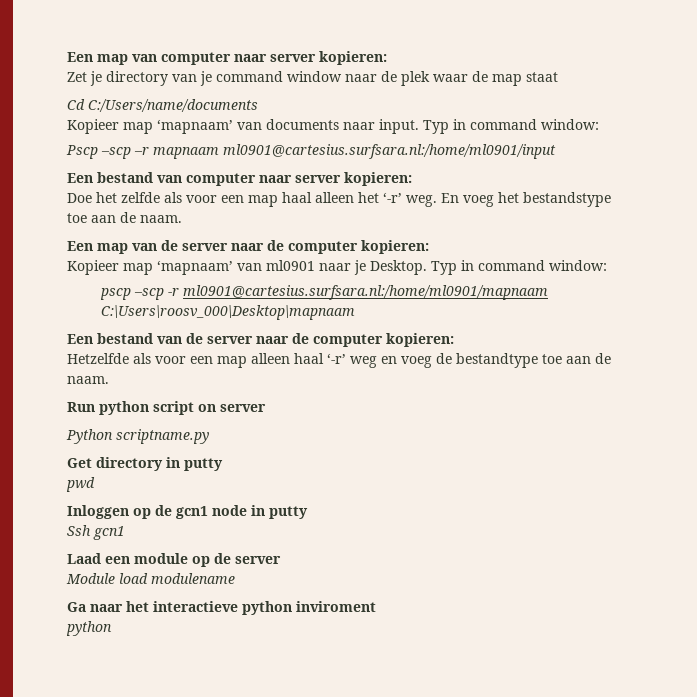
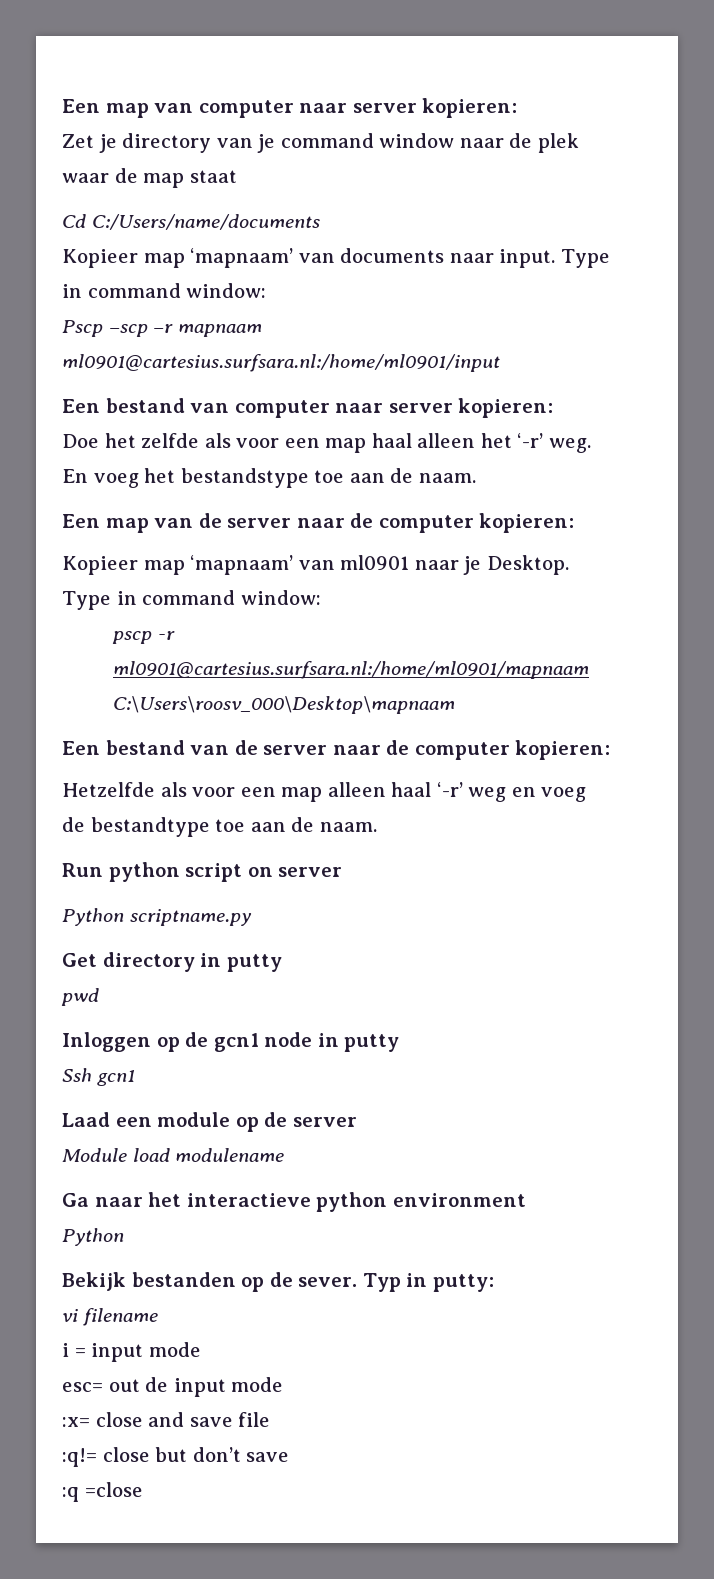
- Kopieer map ‘mapnaam’ van documents naar input. Typ in command window:
+ Kopieer map ‘mapnaam’ van documents naar input. Type in command window:
- Kopieer map ‘mapnaam’ van ml0901 naar je Desktop. Typ in command window:
+ Kopieer map ‘mapnaam’ van ml0901 naar je Desktop. Type in command window:
- pscp –scp -r ml0901@cartesius.surfsara.nl:/home/ml0901/mapnaam C:\Users\roosv_000\Desktop\mapnaam
+ pscp -r ml0901@cartesius.surfsara.nl:/home/ml0901/mapnaam C:\Users\roosv_000\Desktop\mapnaam
- Ga naar het interactieve python inviroment
- python
+ Ga naar het interactieve python environment
+ Python
+ Bekijk bestanden op de sever. Typ in putty:
+ vi filename
+ i = input mode
+ esc= out de input mode
+ :x= close and save file
+ :q!= close but don’t save
+ :q =close

